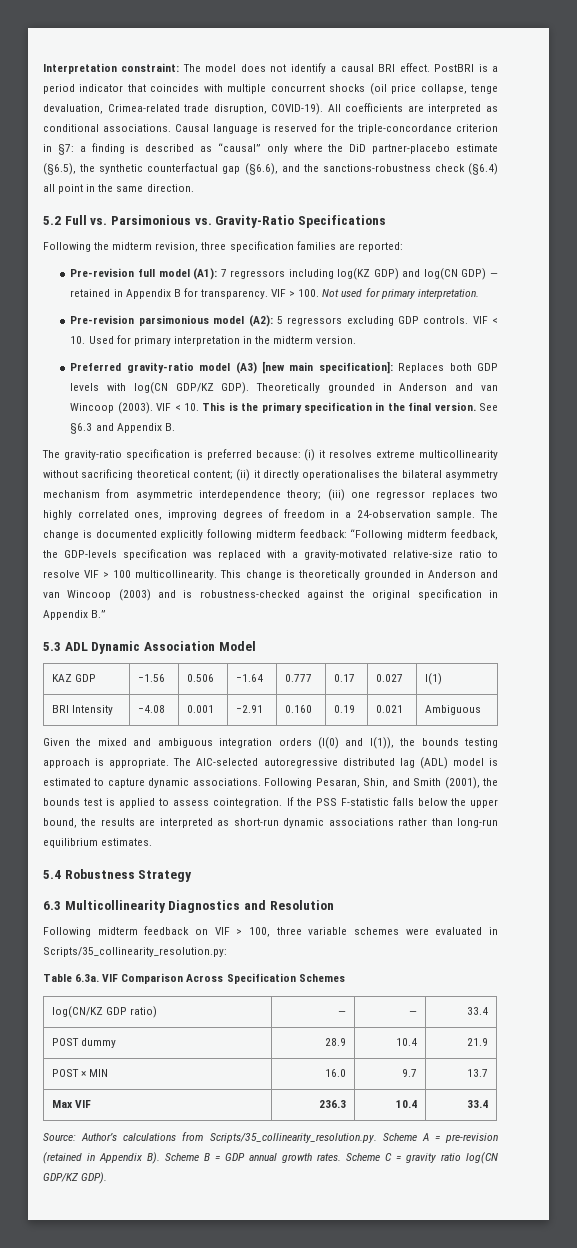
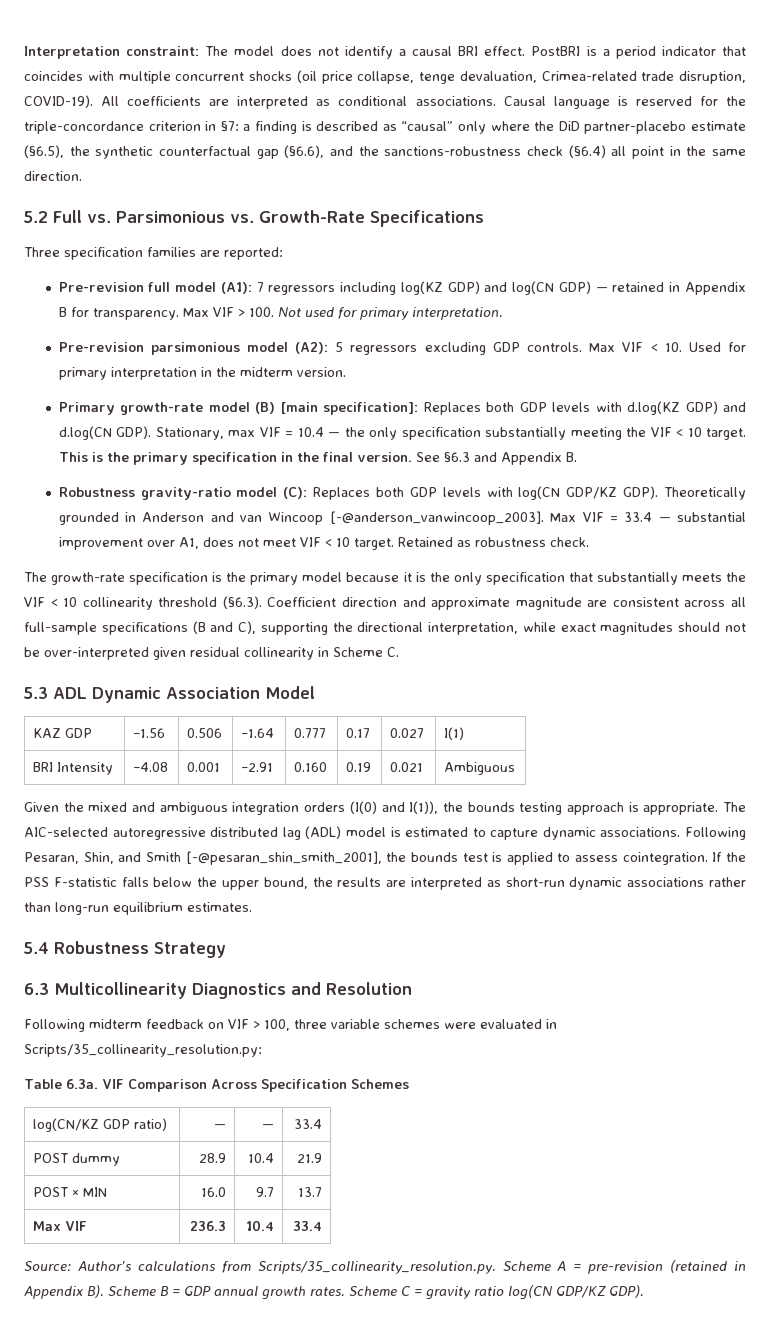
- 5.2 Full vs. Parsimonious vs. Gravity-Ratio Specifications
+ 5.2 Full vs. Parsimonious vs. Growth-Rate Specifications
- Following the midterm revision, three specification families are reported:
+ Three specification families are reported:
- VIF > 100. Not used for primary interpretation.
+ Max VIF > 100. Not used for primary interpretation.
- VIF < 10. Used for primary interpretation in the midterm version.
+ Max VIF < 10. Used for primary interpretation in the midterm version.
- Preferred gravity-ratio model (A3) [new main specification]: Replaces both GDP levels with log(CN GDP/KZ GDP).
+ Primary growth-rate model (B) [main specification]: Replaces both GDP levels with d.log(KZ GDP) and d.log(CN GDP). Stationary, max VIF = 10.4 — the only specification substantially meeting the VIF < 10 target. This is the primary specification in the final version. See §6.3 and Appendix B.
+ Robustness gravity-ratio model (C): Replaces both GDP levels with log(CN GDP/KZ GDP).
- Theoretically grounded in Anderson and van Wincoop (2003). VIF < 10. This is the primary specification in the final version. See §6.3 and Appendix B.
- The gravity-ratio specification is preferred because: (i) it resolves extreme multicollinearity without sacrificing theoretical content; (ii) it directly operationalises the bilateral asymmetry mechanism from asymmetric interdependence theory; (iii) one regressor replaces two highly correlated ones, improving degrees of freedom in a 24-observation sample. The change is documented explicitly following midterm feedback: “Following midterm feedback, the GDP-levels specification was replaced with a gravity-motivated relative-size ratio to resolve VIF > 100 multicollinearity. This change is theoretically grounded in Anderson and van Wincoop (2003) and is robustness-checked against the original specification in Appendix B.”
+ Theoretically grounded in Anderson and van Wincoop [-@anderson_vanwincoop_2003]. Max VIF = 33.4 — substantial improvement over A1, does not meet VIF < 10 target. Retained as robustness check.
+ The growth-rate specification is the primary model because it is the only specification that substantially meets the VIF < 10 collinearity threshold (§6.3). Coefficient direction and approximate magnitude are consistent across all full-sample specifications (B and C), supporting the directional interpretation, while exact magnitudes should not be over-interpreted given residual collinearity in Scheme C.
- Following Pesaran, Shin, and Smith (2001), the bounds test is applied to assess cointegration.
+ Following Pesaran, Shin, and Smith [-@pesaran_shin_smith_2001], the bounds test is applied to assess cointegration.

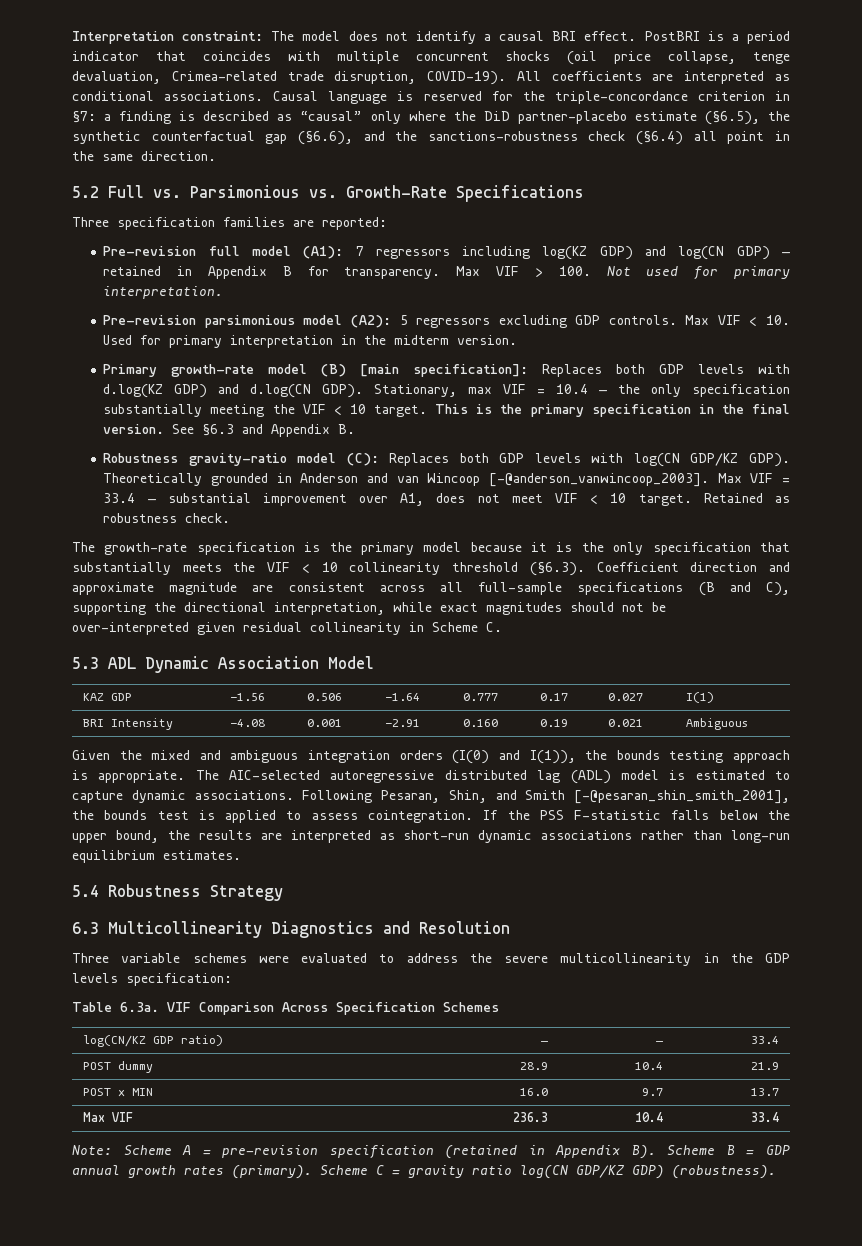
- Following midterm feedback on VIF > 100, three variable schemes were evaluated in Scripts/35_collinearity_resolution.py:
+ Three variable schemes were evaluated to address the severe multicollinearity in the GDP levels specification:
- Source: Author’s calculations from Scripts/35_collinearity_resolution.py. Scheme A = pre-revision (retained in Appendix B). Scheme B = GDP annual growth rates.
+ Note: Scheme A = pre-revision specification (retained in Appendix B). Scheme B = GDP annual growth rates (primary).
- Scheme C = gravity ratio log(CN GDP/KZ GDP).
+ Scheme C = gravity ratio log(CN GDP/KZ GDP) (robustness).

